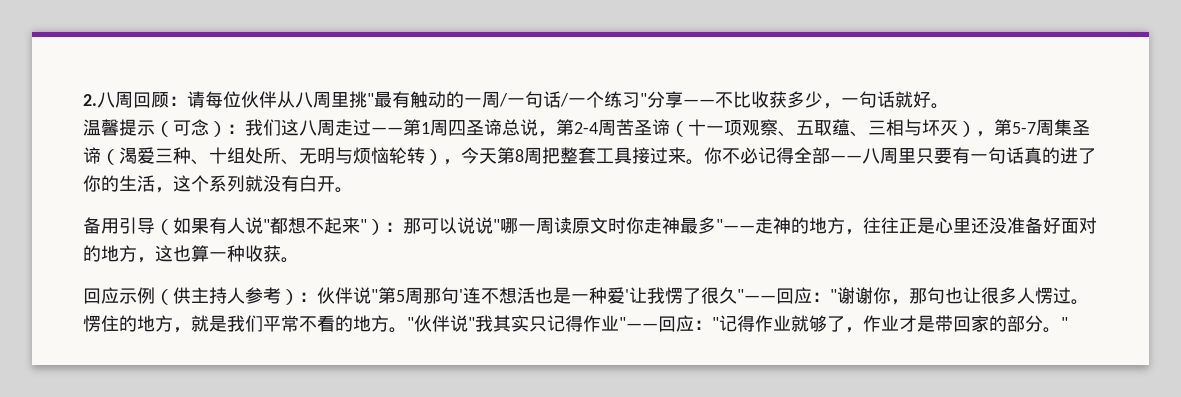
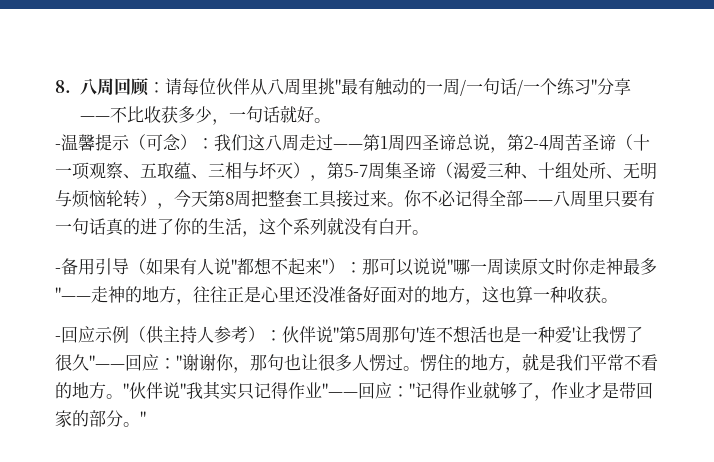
- 2.八周回顾：请每位伙伴从八周里挑"最有触动的一周/一句话/一个练习"分享——不比收获多少，一句话就好。
+ 8.八周回顾：请每位伙伴从八周里挑"最有触动的一周/一句话/一个练习"分享——不比收获多少，一句话就好。
- 温馨提示（可念）：我们这八周走过——第1周四圣谛总说，第2-4周苦圣谛（十一项观察、五取蕴、三相与坏灭），第5-7周集圣谛（渴爱三种、十组处所、无明与烦恼轮转），今天第8周把整套工具接过来。
+ -温馨提示（可念）：我们这八周走过——第1周四圣谛总说，第2-4周苦圣谛（十一项观察、五取蕴、三相与坏灭），第5-7周集圣谛（渴爱三种、十组处所、无明与烦恼轮转），今天第8周把整套工具接过来。
- 备用引导（如果有人说"都想不起来"）：那可以说说"哪一周读原文时你走神最多"——走神的地方，往往正是心里还没准备好面对的地方，这也算一种收获。
+ -备用引导（如果有人说"都想不起来"）：那可以说说"哪一周读原文时你走神最多"——走神的地方，往往正是心里还没准备好面对的地方，这也算一种收获。
- 回应示例（供主持人参考）：伙伴说"第5周那句'连不想活也是一种爱'让我愣了很久"——回应："谢谢你，那句也让很多人愣过。
+ -回应示例（供主持人参考）：伙伴说"第5周那句'连不想活也是一种爱'让我愣了很久"——回应："谢谢你，那句也让很多人愣过。

